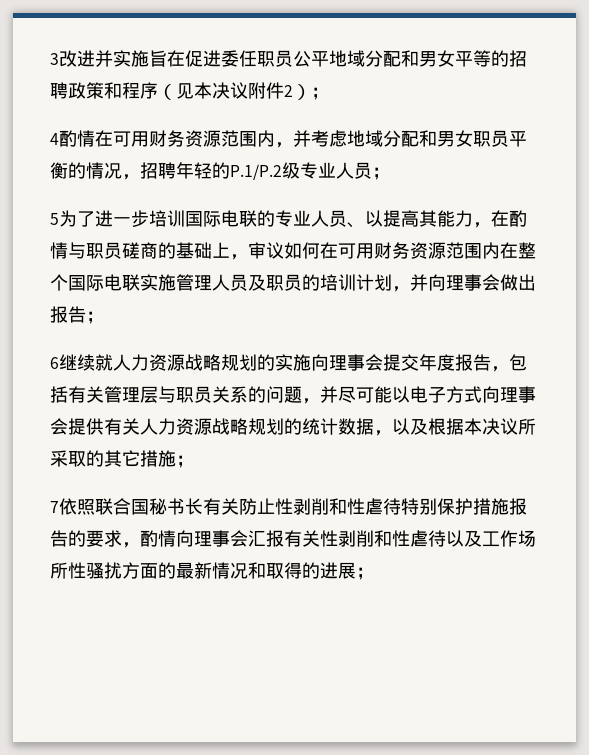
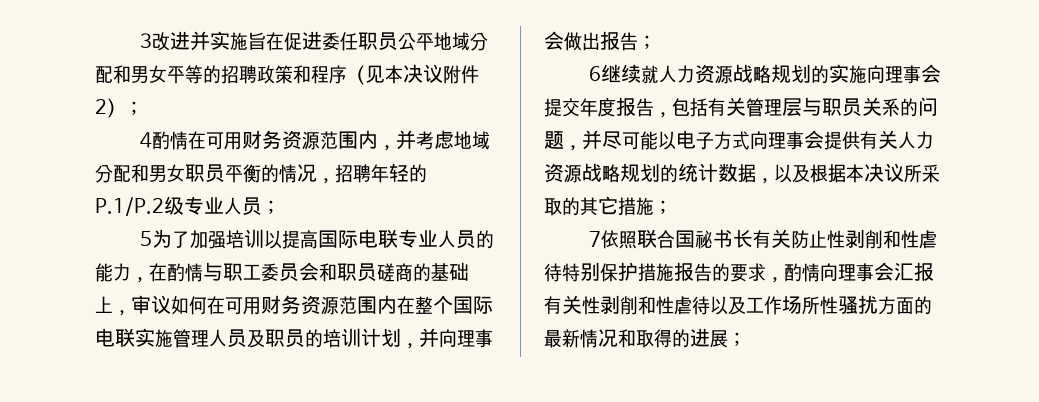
- 5为了进一步培训国际电联的专业人员、以提高其能力，在酌情与职员磋商的基础上，审议如何在可用财务资源范围内在整个国际电联实施管理人员及职员的培训计划，并向理事会做出报告；
+ 5为了加强培训以提高国际电联专业人员的能力，在酌情与职工委员会和职员磋商的基础上，审议如何在可用财务资源范围内在整个国际电联实施管理人员及职员的培训计划，并向理事会做出报告；

